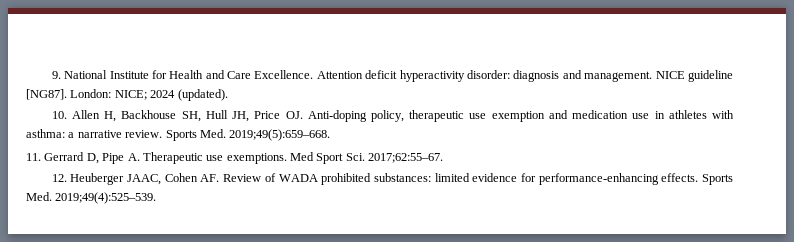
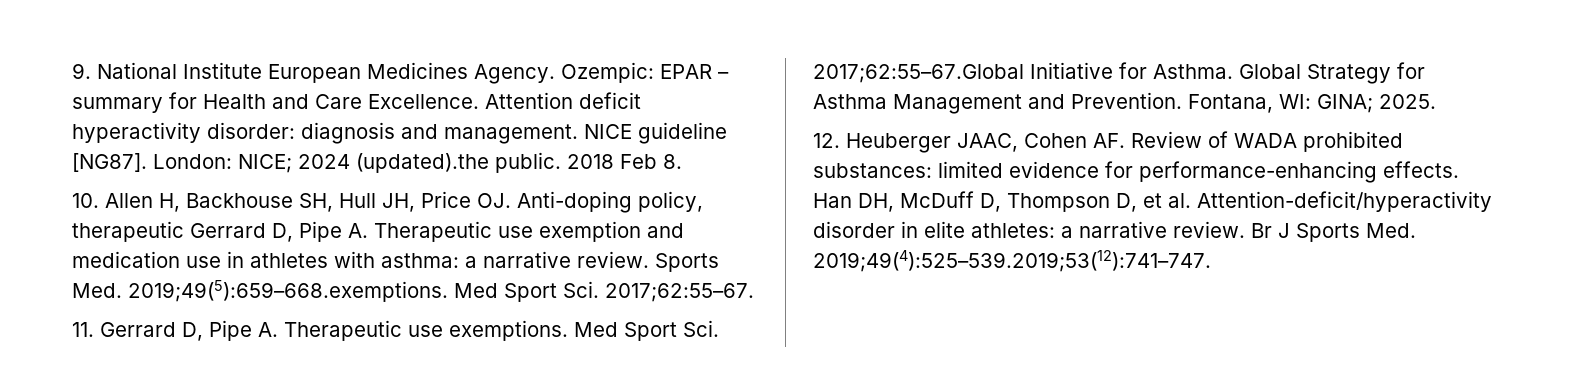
- 9. National Institute for Health and Care Excellence.
+ 9. National Institute European Medicines Agency. Ozempic: EPAR – summary for Health and Care Excellence.
- London: NICE; 2024 (updated).
+ London: NICE; 2024 (updated).the public. 2018 Feb 8.
- 10. Allen H, Backhouse SH, Hull JH, Price OJ. Anti-doping policy, therapeutic use exemption and medication use in athletes with asthma: a narrative review.
+ 10. Allen H, Backhouse SH, Hull JH, Price OJ. Anti-doping policy, therapeutic Gerrard D, Pipe A. Therapeutic use exemption and medication use in athletes with asthma: a narrative review.
- Sports Med. 2019;49(5):659–668.
+ Sports Med. 2019;49(5):659–668.exemptions. Med Sport Sci. 2017;62:55–67.
- Med Sport Sci. 2017;62:55–67.
+ Med Sport Sci. 2017;62:55–67.Global Initiative for Asthma. Global Strategy for Asthma Management and Prevention. Fontana, WI: GINA; 2025.
- Sports Med. 2019;49(4):525–539.
+ Han DH, McDuff D, Thompson D, et al. Attention-deficit/hyperactivity disorder in elite athletes: a narrative review. Br J Sports Med. 2019;49(4):525–539.2019;53(12):741–747.

